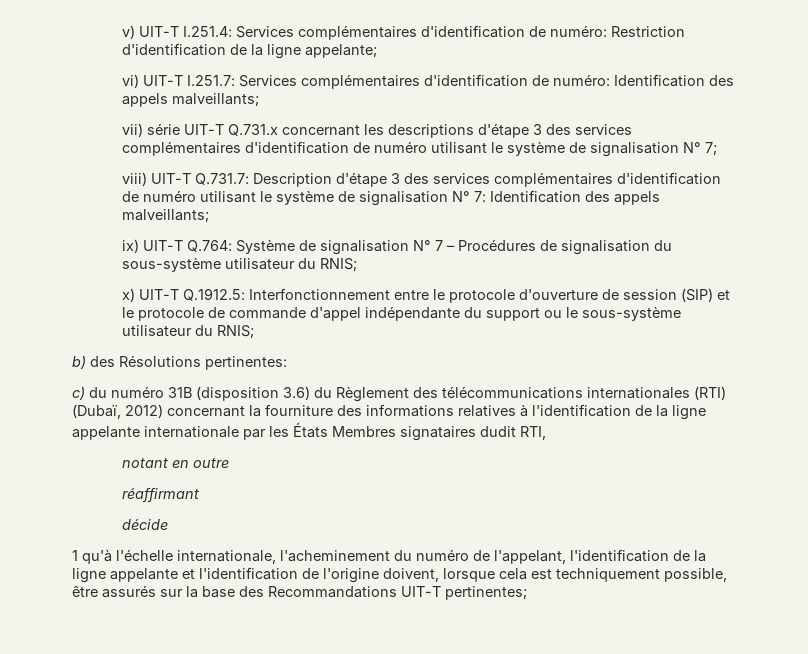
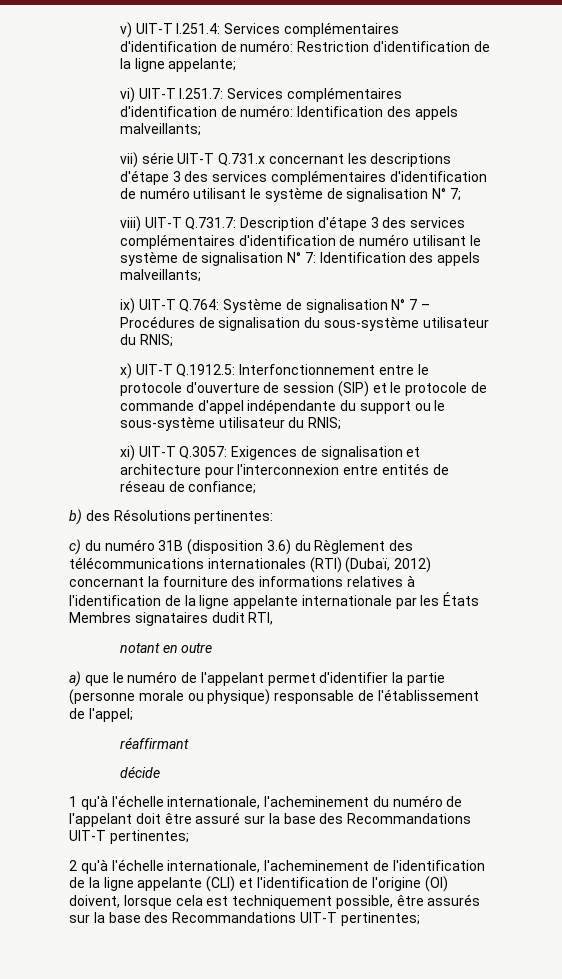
+ xi) UIT-T Q.3057: Exigences de signalisation et architecture pour l'interconnexion entre entités de réseau de confiance;
+ a) que le numéro de l'appelant permet d'identifier la partie (personne morale ou physique) responsable de l'établissement de l'appel;
- 1 qu'à l'échelle internationale, l'acheminement du numéro de l'appelant, l'identification de la ligne appelante et l'identification de l'origine doivent, lorsque cela est techniquement possible, être assurés sur la base des Recommandations UIT-T pertinentes;
+ 1 qu'à l'échelle internationale, l'acheminement du numéro de l'appelant doit être assuré sur la base des Recommandations UIT-T pertinentes;
+ 2 qu'à l'échelle internationale, l'acheminement de l'identification de la ligne appelante (CLI) et l'identification de l'origine (OI) doivent, lorsque cela est techniquement possible, être assurés sur la base des Recommandations UIT-T pertinentes;

